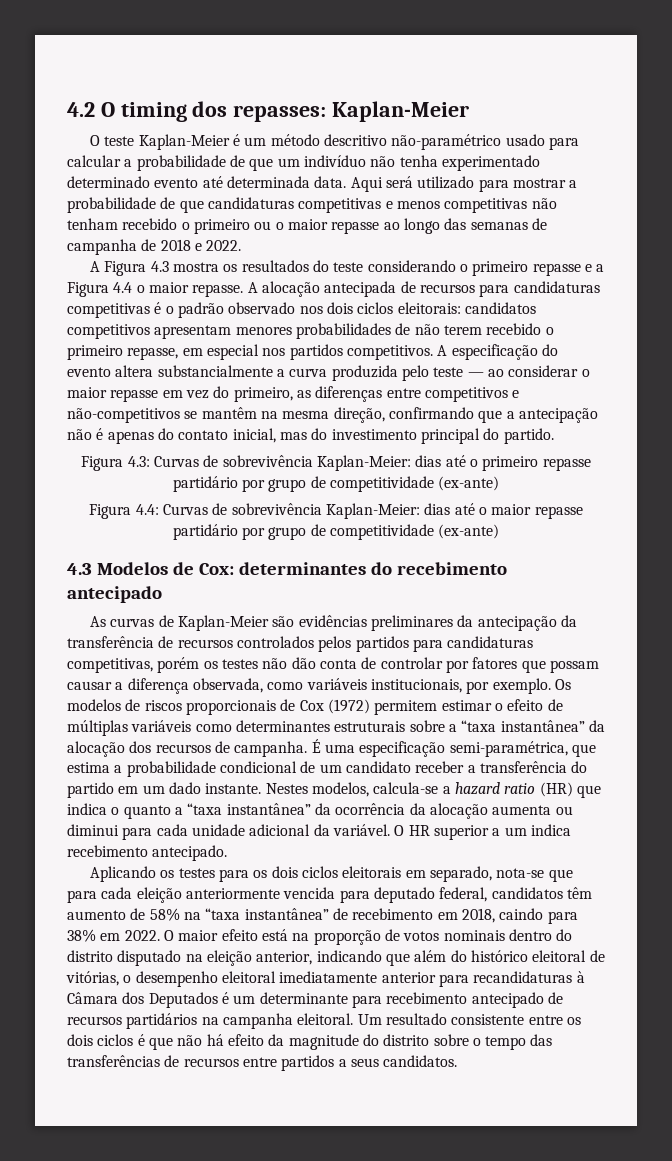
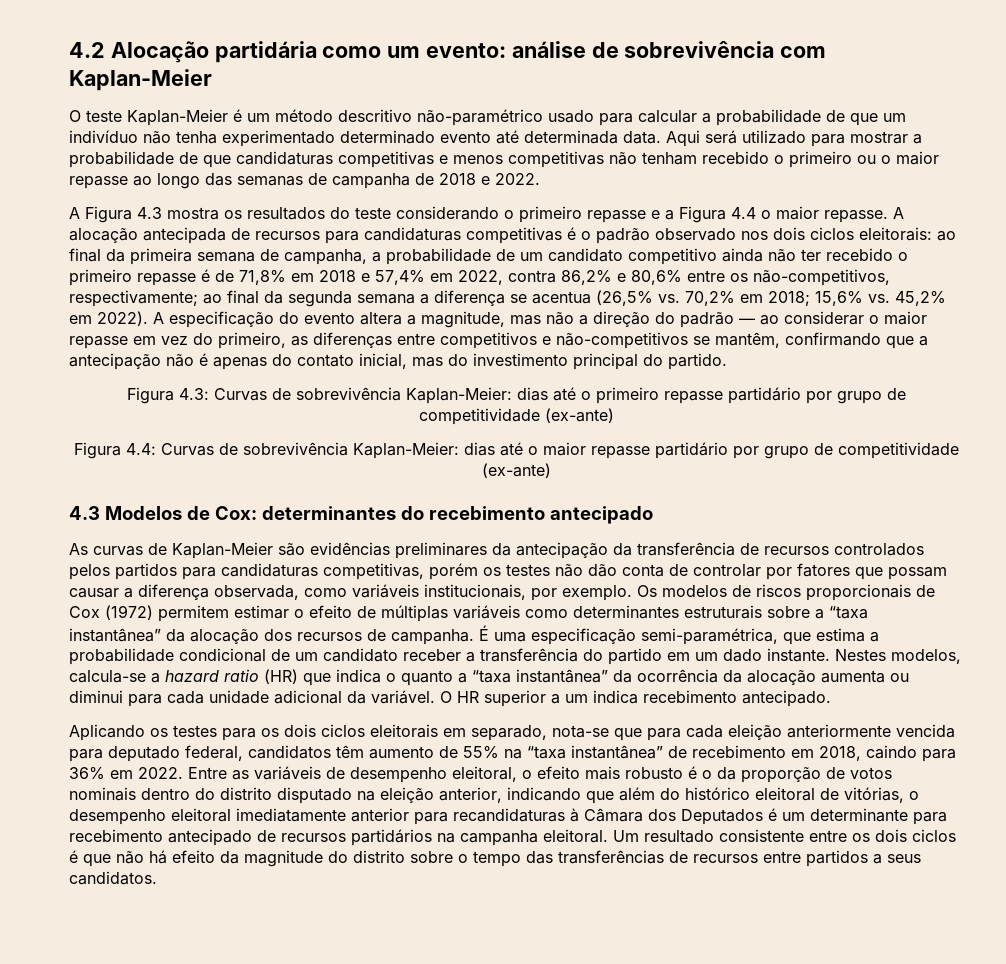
- 4.2 O timing dos repasses: Kaplan-Meier
+ 4.2 Alocação partidária como um evento: análise de sobrevivência com Kaplan-Meier
- A alocação antecipada de recursos para candidaturas competitivas é o padrão observado nos dois ciclos eleitorais: candidatos competitivos apresentam menores probabilidades de não terem recebido o primeiro repasse, em especial nos partidos competitivos.
+ A alocação antecipada de recursos para candidaturas competitivas é o padrão observado nos dois ciclos eleitorais: ao final da primeira semana de campanha, a probabilidade de um candidato competitivo ainda não ter recebido o primeiro repasse é de 71,8% em 2018 e 57,4% em 2022, contra 86,2% e 80,6% entre os não-competitivos, respectivamente; ao final da segunda semana a diferença se acentua (26,5% vs. 70,2% em 2018; 15,6% vs. 45,2% em 2022).
- A especificação do evento altera substancialmente a curva produzida pelo teste — ao considerar o maior repasse em vez do primeiro, as diferenças entre competitivos e não-competitivos se mantêm na mesma direção, confirmando que a antecipação não é apenas do contato inicial, mas do investimento principal do partido.
+ A especificação do evento altera a magnitude, mas não a direção do padrão — ao considerar o maior repasse em vez do primeiro, as diferenças entre competitivos e não-competitivos se mantêm, confirmando que a antecipação não é apenas do contato inicial, mas do investimento principal do partido.
- Aplicando os testes para os dois ciclos eleitorais em separado, nota-se que para cada eleição anteriormente vencida para deputado federal, candidatos têm aumento de 58% na “taxa instantânea” de recebimento em 2018, caindo para 38% em 2022.
+ Aplicando os testes para os dois ciclos eleitorais em separado, nota-se que para cada eleição anteriormente vencida para deputado federal, candidatos têm aumento de 55% na “taxa instantânea” de recebimento em 2018, caindo para 36% em 2022.
- O maior efeito está na proporção de votos nominais dentro do distrito disputado na eleição anterior, indicando que além do histórico eleitoral de vitórias, o desempenho eleitoral imediatamente anterior para recandidaturas à Câmara dos Deputados é um determinante para recebimento antecipado de recursos partidários na campanha eleitoral.
+ Entre as variáveis de desempenho eleitoral, o efeito mais robusto é o da proporção de votos nominais dentro do distrito disputado na eleição anterior, indicando que além do histórico eleitoral de vitórias, o desempenho eleitoral imediatamente anterior para recandidaturas à Câmara dos Deputados é um determinante para recebimento antecipado de recursos partidários na campanha eleitoral.

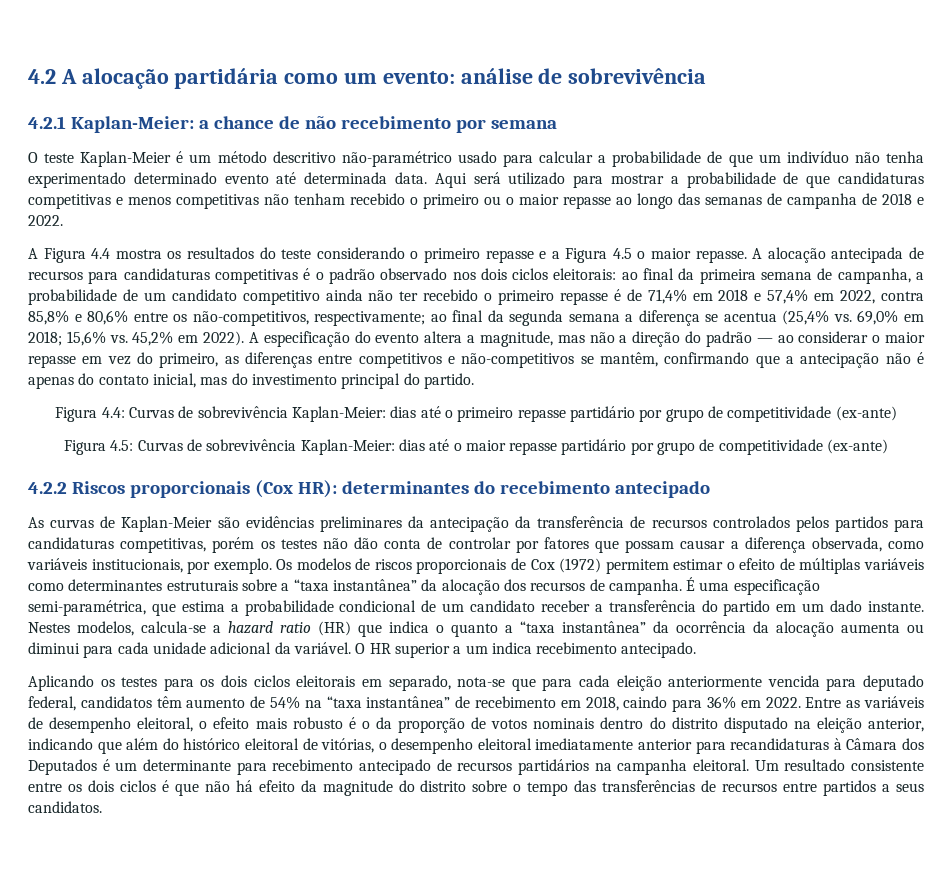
- 4.2 Alocação partidária como um evento: análise de sobrevivência com Kaplan-Meier
+ 4.2 A alocação partidária como um evento: análise de sobrevivência
+ 4.2.1 Kaplan-Meier: a chance de não recebimento por semana
- A Figura 4.3 mostra os resultados do teste considerando o primeiro repasse e a Figura 4.4 o maior repasse.
+ A Figura 4.4 mostra os resultados do teste considerando o primeiro repasse e a Figura 4.5 o maior repasse.
- ao final da primeira semana de campanha, a probabilidade de um candidato competitivo ainda não ter recebido o primeiro repasse é de 71,8% em 2018 e 57,4% em 2022, contra 86,2% e 80,6% entre os não-competitivos, respectivamente;
+ ao final da primeira semana de campanha, a probabilidade de um candidato competitivo ainda não ter recebido o primeiro repasse é de 71,4% em 2018 e 57,4% em 2022, contra 85,8% e 80,6% entre os não-competitivos, respectivamente;
- ao final da segunda semana a diferença se acentua (26,5% vs. 70,2% em 2018;
+ ao final da segunda semana a diferença se acentua (25,4% vs. 69,0% em 2018;
- Figura 4.3: Curvas de sobrevivência Kaplan-Meier: dias até o primeiro repasse partidário por grupo de competitividade (ex-ante)
+ Figura 4.4: Curvas de sobrevivência Kaplan-Meier: dias até o primeiro repasse partidário por grupo de competitividade (ex-ante)
- Figura 4.4: Curvas de sobrevivência Kaplan-Meier: dias até o maior repasse partidário por grupo de competitividade (ex-ante)
+ Figura 4.5: Curvas de sobrevivência Kaplan-Meier: dias até o maior repasse partidário por grupo de competitividade (ex-ante)
- 4.3 Modelos de Cox: determinantes do recebimento antecipado
+ 4.2.2 Riscos proporcionais (Cox HR): determinantes do recebimento antecipado
- Aplicando os testes para os dois ciclos eleitorais em separado, nota-se que para cada eleição anteriormente vencida para deputado federal, candidatos têm aumento de 55% na “taxa instantânea” de recebimento em 2018, caindo para 36% em 2022.
+ Aplicando os testes para os dois ciclos eleitorais em separado, nota-se que para cada eleição anteriormente vencida para deputado federal, candidatos têm aumento de 54% na “taxa instantânea” de recebimento em 2018, caindo para 36% em 2022.

